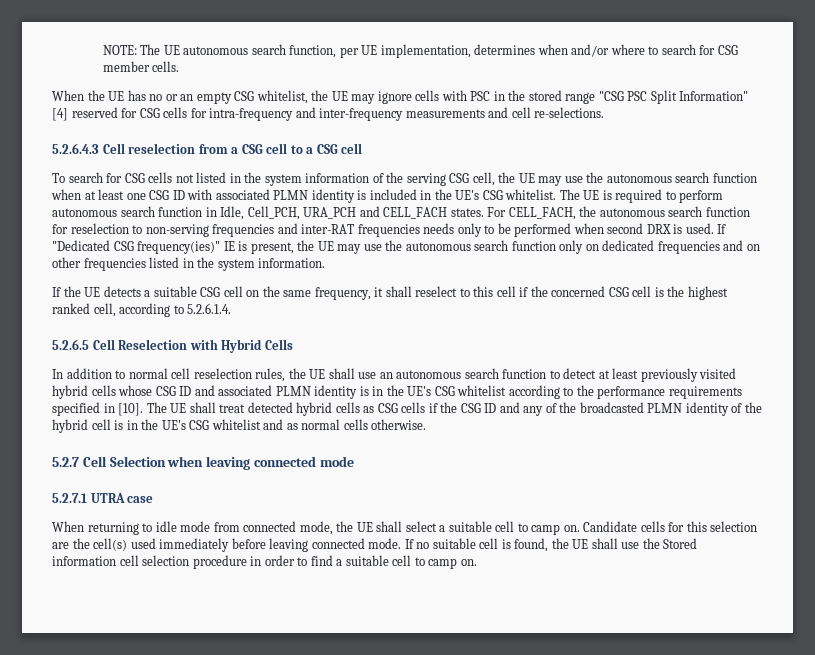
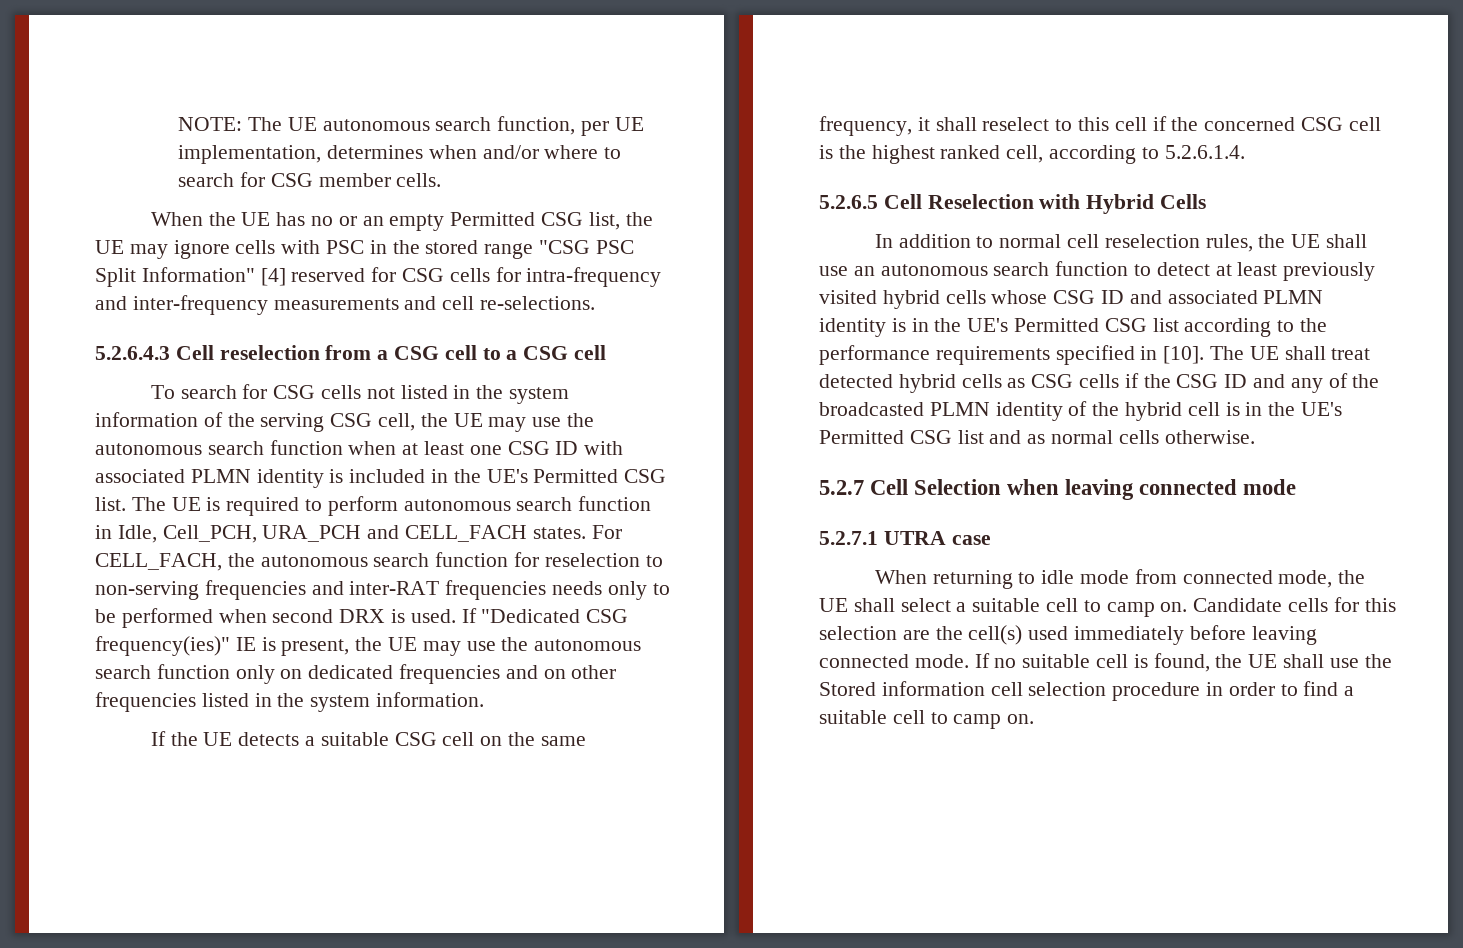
- When the UE has no or an empty CSG whitelist, the UE may ignore cells with PSC in the stored range "CSG PSC Split Information" [4] reserved for CSG cells for intra-frequency and inter-frequency measurements and cell re-selections.
+ When the UE has no or an empty Permitted CSG list, the UE may ignore cells with PSC in the stored range "CSG PSC Split Information" [4] reserved for CSG cells for intra-frequency and inter-frequency measurements and cell re-selections.
- To search for CSG cells not listed in the system information of the serving CSG cell, the UE may use the autonomous search function when at least one CSG ID with associated PLMN identity is included in the UE's CSG whitelist.
+ To search for CSG cells not listed in the system information of the serving CSG cell, the UE may use the autonomous search function when at least one CSG ID with associated PLMN identity is included in the UE's Permitted CSG list.
- In addition to normal cell reselection rules, the UE shall use an autonomous search function to detect at least previously visited hybrid cells whose CSG ID and associated PLMN identity is in the UE's CSG whitelist according to the performance requirements specified in [10].
+ In addition to normal cell reselection rules, the UE shall use an autonomous search function to detect at least previously visited hybrid cells whose CSG ID and associated PLMN identity is in the UE's Permitted CSG list according to the performance requirements specified in [10].
- The UE shall treat detected hybrid cells as CSG cells if the CSG ID and any of the broadcasted PLMN identity of the hybrid cell is in the UE's CSG whitelist and as normal cells otherwise.
+ The UE shall treat detected hybrid cells as CSG cells if the CSG ID and any of the broadcasted PLMN identity of the hybrid cell is in the UE's Permitted CSG list and as normal cells otherwise.

